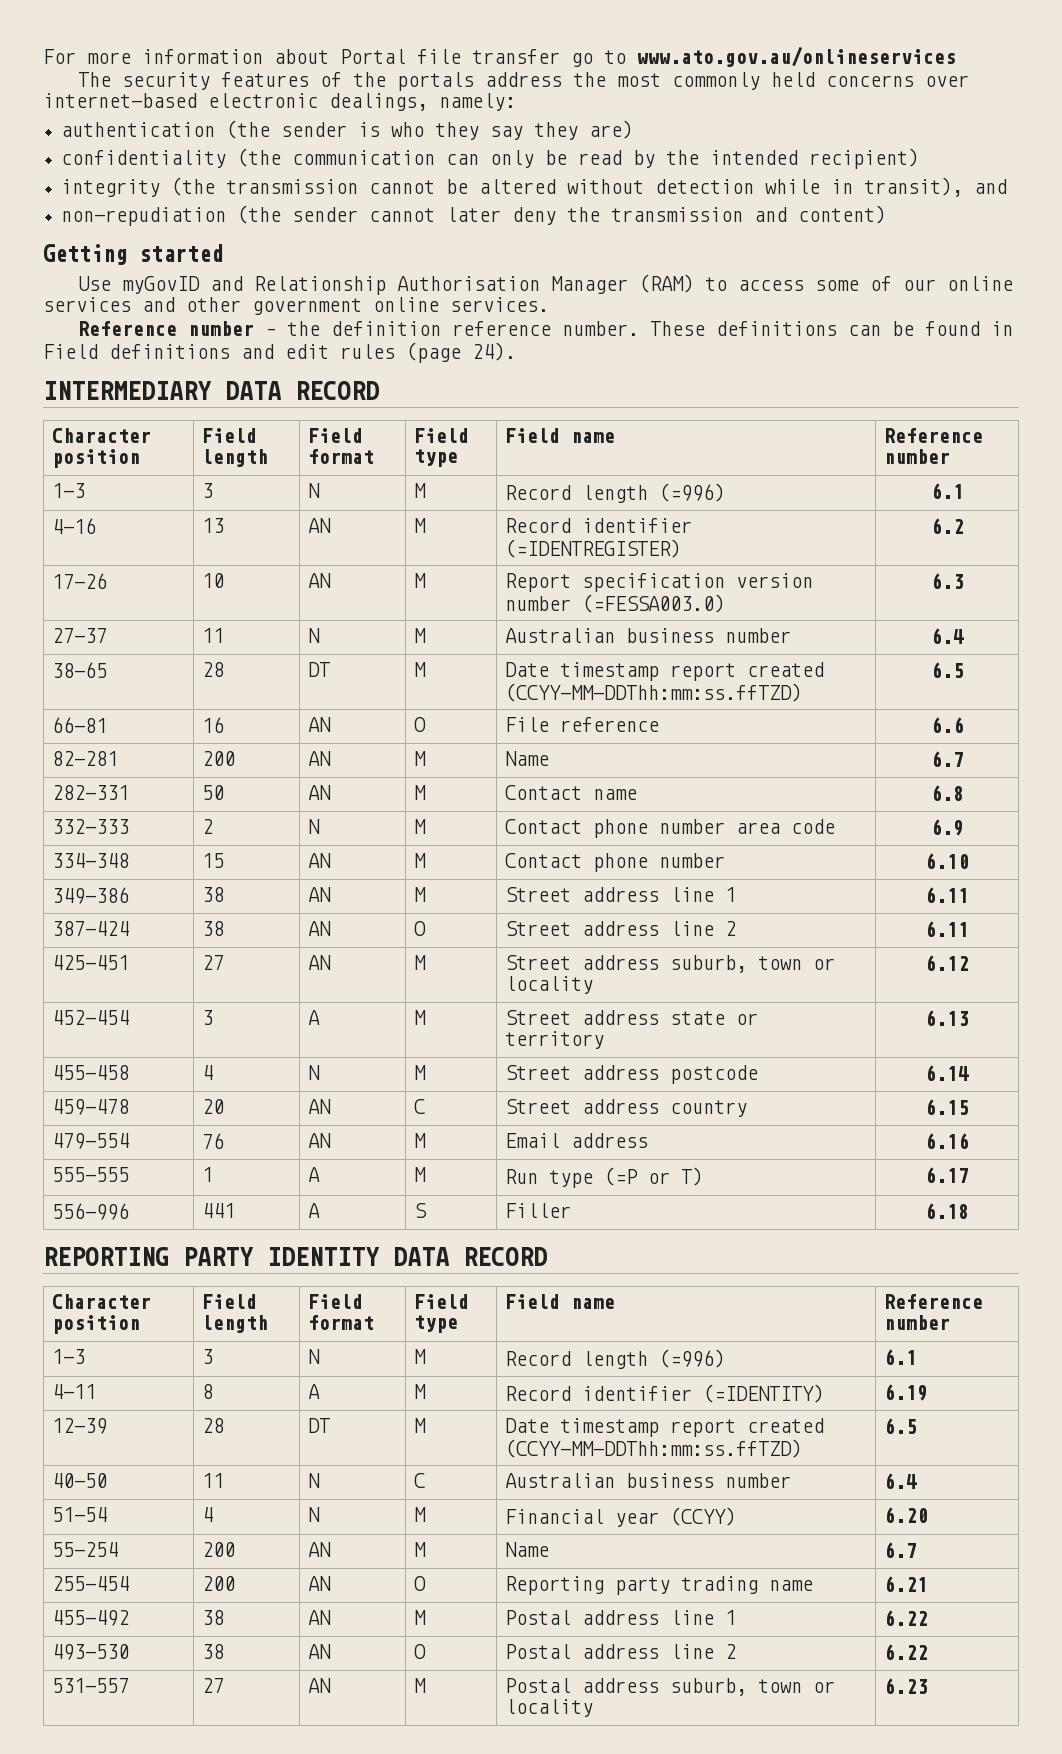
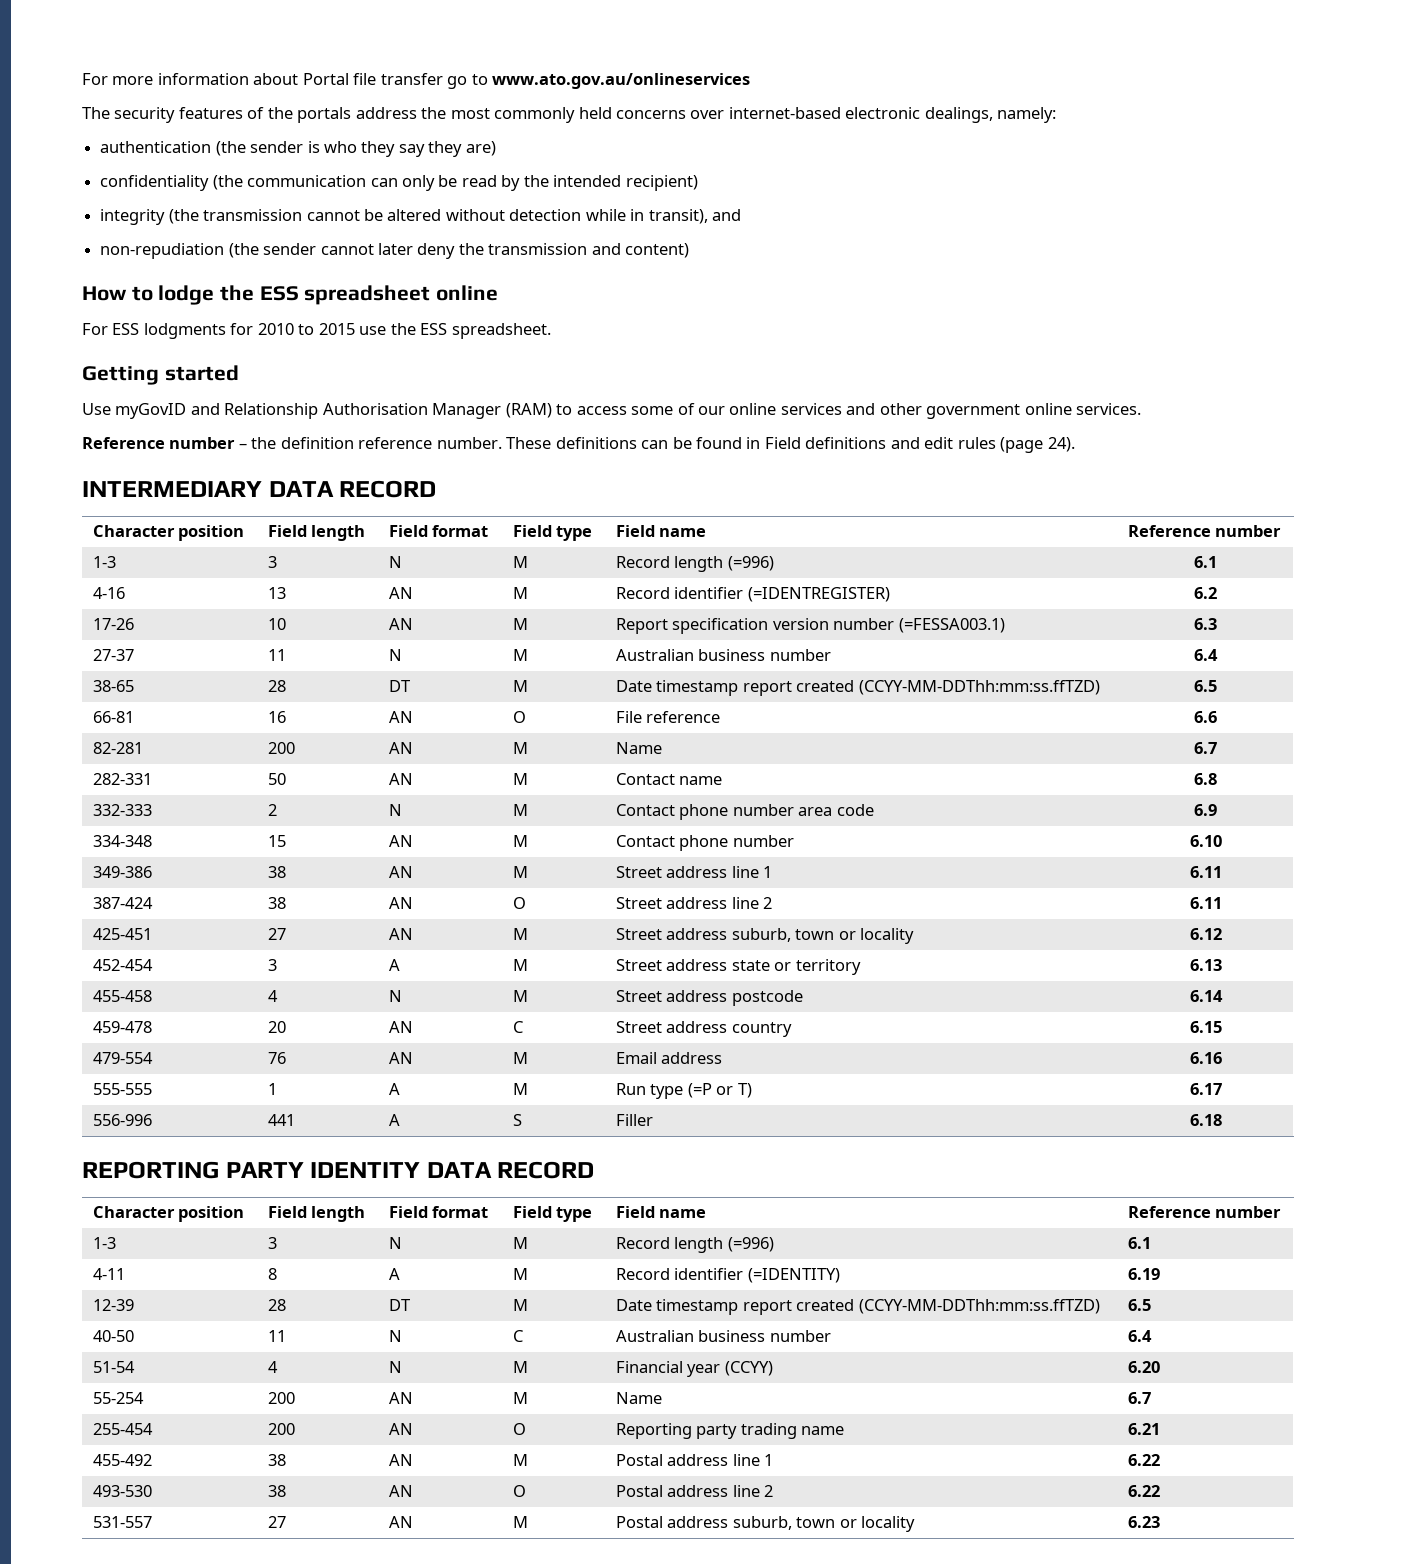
+ How to lodge the ESS spreadsheet online
+ For ESS lodgments for 2010 to 2015 use the ESS spreadsheet.
- 17-26 | 10 | AN | M | Report specification version number (=FESSA003.0) | 6.3
+ 17-26 | 10 | AN | M | Report specification version number (=FESSA003.1) | 6.3

